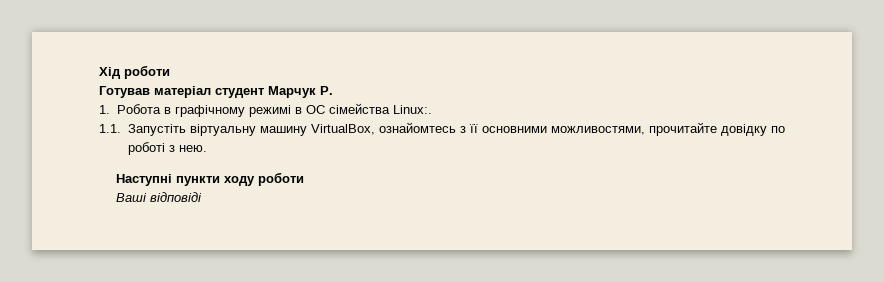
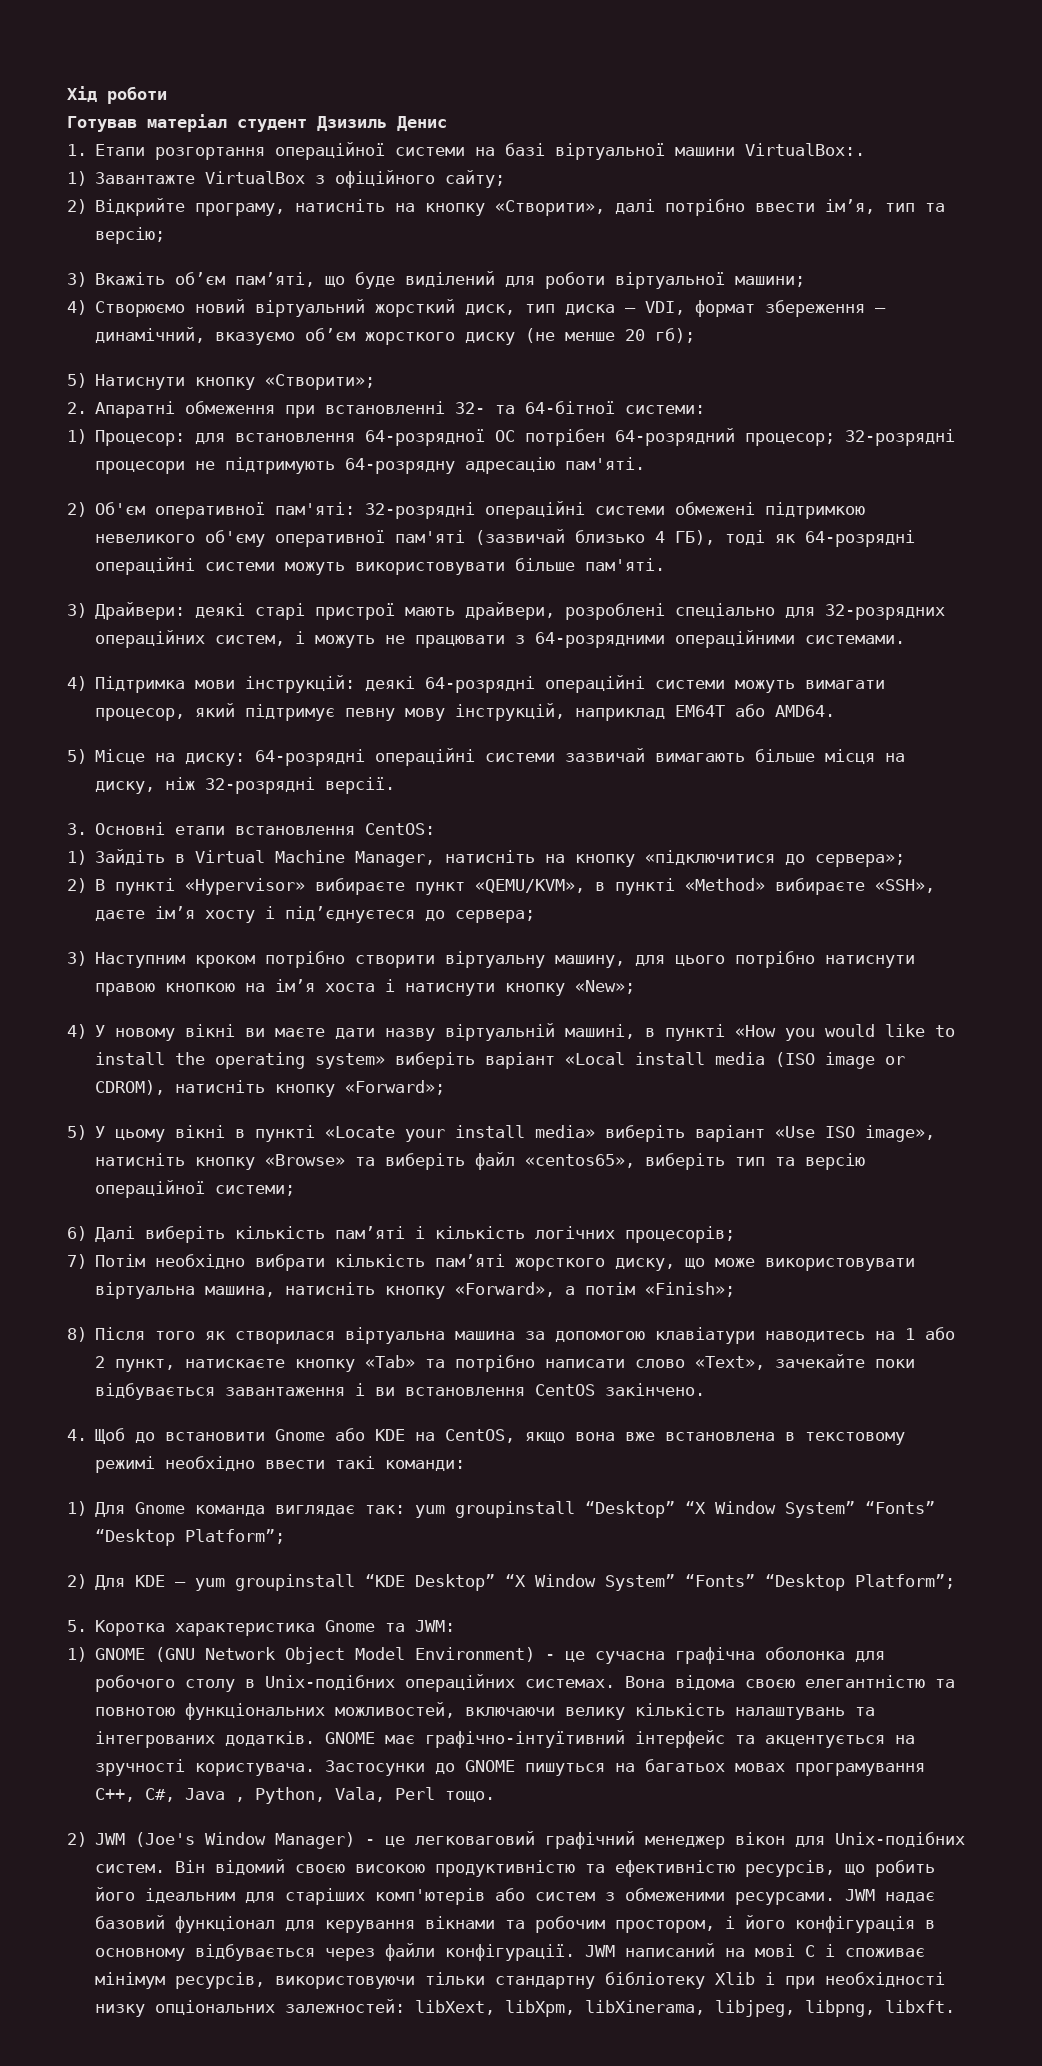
- Готував матеріал студент Марчук Р.
+ Готував матеріал студент Дзизиль Денис
- 1. Робота в графічному режимі в ОС сімейства Linux:.
- 1.1. Запустіть віртуальну машину VirtualBox, ознайомтесь з її основними можливостями, прочитайте довідку по роботі з нею.
- Наступні пункти ходу роботи
- Ваші відповіді
+ 1. Етапи розгортання операційної системи на базі віртуальної машини VirtualBox:.
+ 1) Завантажте VirtualBox з офіційного сайту;
+ 2) Відкрийте програму, натисніть на кнопку «Створити», далі потрібно ввести ім’я, тип та версію;
+ 3) Вкажіть об’єм пам’яті, що буде виділений для роботи віртуальної машини;
+ 4) Створюємо новий віртуальний жорсткий диск, тип диска — VDI, формат збереження — динамічний, вказуємо об’єм жорсткого диску (не менше 20 гб);
+ 5) Натиснути кнопку «Створити»;
+ 2. Апаратні обмеження при встановленні 32- та 64-бітної системи:
+ 1) Процесор: для встановлення 64-розрядної ОС потрібен 64-розрядний процесор; 32-розрядні процесори не підтримують 64-розрядну адресацію пам'яті.
+ 2) Об'єм оперативної пам'яті: 32-розрядні операційні системи обмежені підтримкою невеликого об'єму оперативної пам'яті (зазвичай близько 4 ГБ), тоді як 64-розрядні операційні системи можуть використовувати більше пам'яті.
+ 3) Драйвери: деякі старі пристрої мають драйвери, розроблені спеціально для 32-розрядних операційних систем, і можуть не працювати з 64-розрядними операційними системами.
+ 4) Підтримка мови інструкцій: деякі 64-розрядні операційні системи можуть вимагати процесор, який підтримує певну мову інструкцій, наприклад EM64T або AMD64.
+ 5) Місце на диску: 64-розрядні операційні системи зазвичай вимагають більше місця на диску, ніж 32-розрядні версії.
+ 3. Основні етапи встановлення CentOS:
+ 1) Зайдіть в Virtual Machine Manager, натисніть на кнопку «підключитися до сервера»;
+ 2) В пункті «Hypervisor» вибираєте пункт «QEMU/KVM», в пункті «Method» вибираєте «SSH», даєте ім’я хосту і під’єднуєтеся до сервера;
+ 3) Наступним кроком потрібно створити віртуальну машину, для цього потрібно натиснути правою кнопкою на ім’я хоста і натиснути кнопку «New»;
+ 4) У новому вікні ви маєте дати назву віртуальній машині, в пункті «How you would like to install the operating system» виберіть варіант «Local install media (ISO image or CDROM), натисніть кнопку «Forward»;
+ 5) У цьому вікні в пункті «Locate your install media» виберіть варіант «Use ISO image», натисніть кнопку «Browse» та виберіть файл «centos65», виберіть тип та версію операційної системи;
+ 6) Далі виберіть кількість пам’яті і кількість логічних процесорів;
+ 7) Потім необхідно вибрати кількість пам’яті жорсткого диску, що може використовувати віртуальна машина, натисніть кнопку «Forward», а потім «Finish»;
+ 8) Після того як створилася віртуальна машина за допомогою клавіатури наводитесь на 1 або 2 пункт, натискаєте кнопку «Tab» та потрібно написати слово «Text», зачекайте поки відбувається завантаження і ви встановлення CentOS закінчено.
+ 4. Щоб до встановити Gnome або KDE на CentOS, якщо вона вже встановлена в текстовому режимі необхідно ввести такі команди:
+ 1) Для Gnome команда виглядає так: yum groupinstall “Desktop” “X Window System” “Fonts” “Desktop Platform”;
+ 2) Для KDE — yum groupinstall “KDE Desktop” “X Window System” “Fonts” “Desktop Platform”;
+ 5. Коротка характеристика Gnome та JWM:
+ 1) GNOME (GNU Network Object Model Environment) - це сучасна графічна оболонка для робочого столу в Unix-подібних операційних системах. Вона відома своєю елегантністю та повнотою функціональних можливостей, включаючи велику кількість налаштувань та інтегрованих додатків. GNOME має графічно-інтуїтивний інтерфейс та акцентується на зручності користувача. Застосунки до GNOME пишуться на багатьох мовах програмування C++, C#, Java , Python, Vala, Perl тощо.
+ 2) JWM (Joe's Window Manager) - це легковаговий графічний менеджер вікон для Unix-подібних систем. Він відомий своєю високою продуктивністю та ефективністю ресурсів, що робить його ідеальним для старіших комп'ютерів або систем з обмеженими ресурсами. JWM надає базовий функціонал для керування вікнами та робочим простором, і його конфігурація в основному відбувається через файли конфігурації. JWM написаний на мові C і споживає мінімум ресурсів, використовуючи тільки стандартну бібліотеку Xlib і при необхідності низку опціональних залежностей: libXext, libXpm, libXinerama, libjpeg, libpng, libxft.

